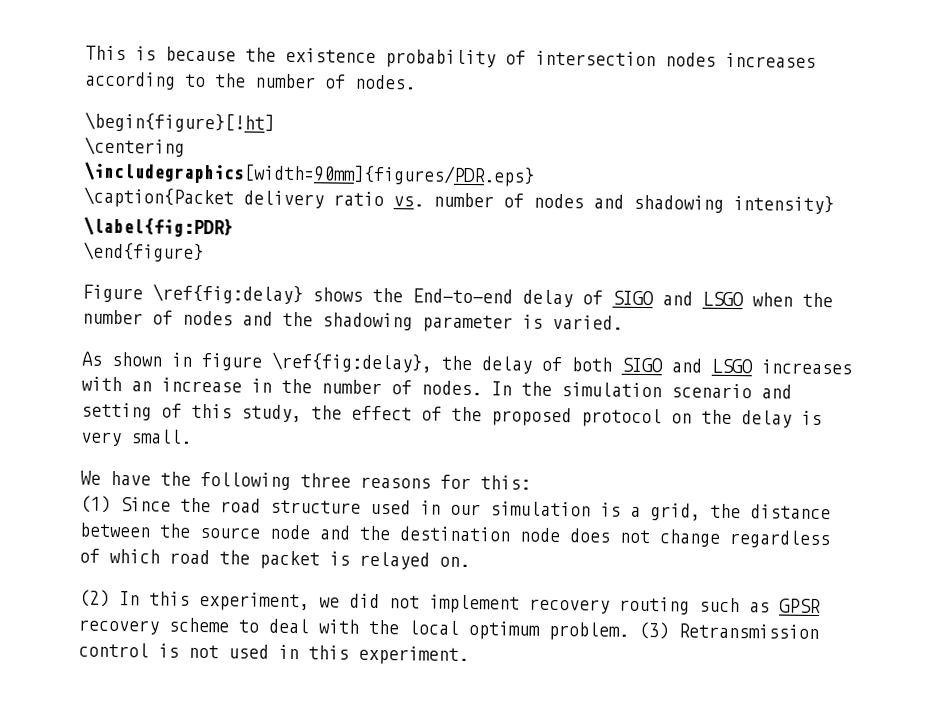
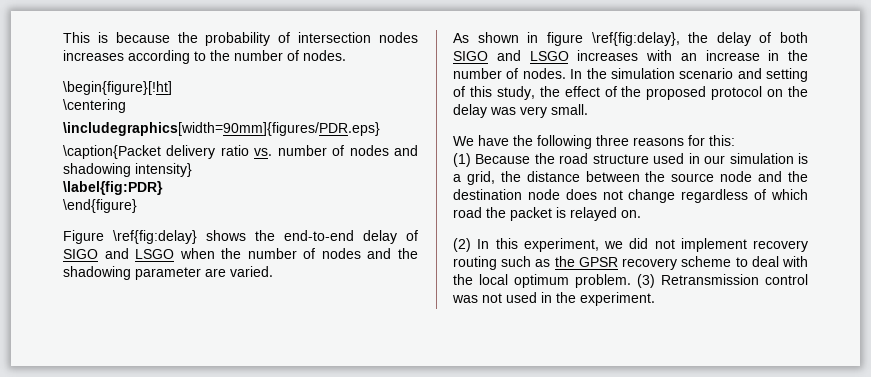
- This is because the existence probability of intersection nodes increases according to the number of nodes.
+ This is because the probability of intersection nodes increases according to the number of nodes.
- Figure \ref{fig:delay} shows the End-to-end delay of SIGO and LSGO when the number of nodes and the shadowing parameter is varied.
+ Figure \ref{fig:delay} shows the end-to-end delay of SIGO and LSGO when the number of nodes and the shadowing parameter are varied.
- In the simulation scenario and setting of this study, the effect of the proposed protocol on the delay is very small.
+ In the simulation scenario and setting of this study, the effect of the proposed protocol on the delay was very small.
- (1) Since the road structure used in our simulation is a grid, the distance between the source node and the destination node does not change regardless of which road the packet is relayed on.
+ (1) Because the road structure used in our simulation is a grid, the distance between the source node and the destination node does not change regardless of which road the packet is relayed on.
- (2) In this experiment, we did not implement recovery routing such as GPSR recovery scheme to deal with the local optimum problem.
+ (2) In this experiment, we did not implement recovery routing such as the GPSR recovery scheme to deal with the local optimum problem.
- (3) Retransmission control is not used in this experiment.
+ (3) Retransmission control was not used in the experiment.

